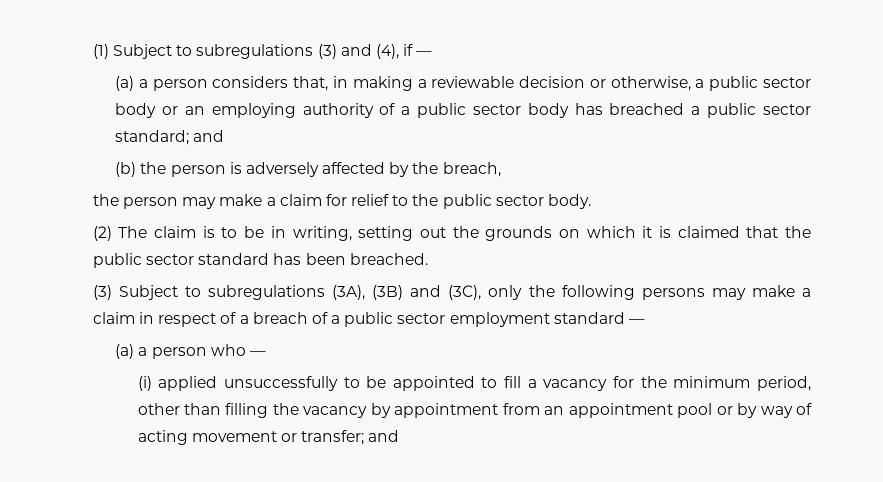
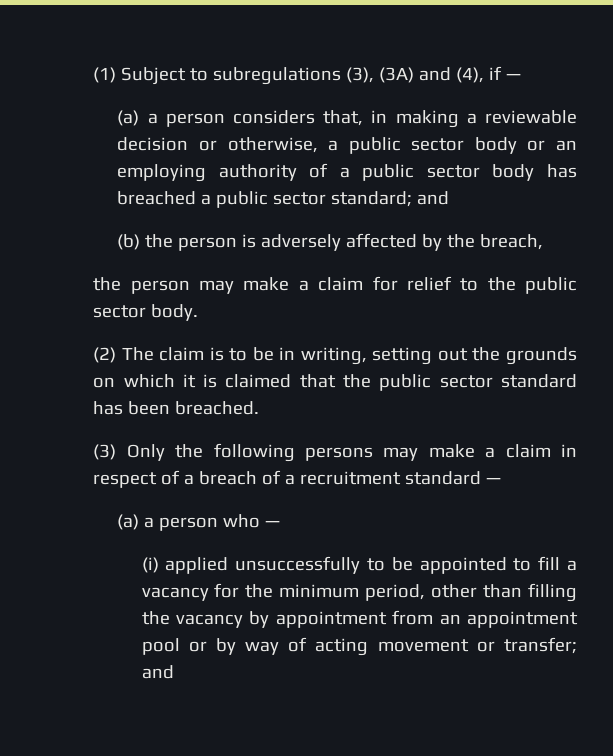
- (1) Subject to subregulations (3) and (4), if —
+ (1) Subject to subregulations (3), (3A) and (4), if —
- (3) Subject to subregulations (3A), (3B) and (3C), only the following persons may make a claim in respect of a breach of a public sector employment standard —
+ (3) Only the following persons may make a claim in respect of a breach of a recruitment standard —

